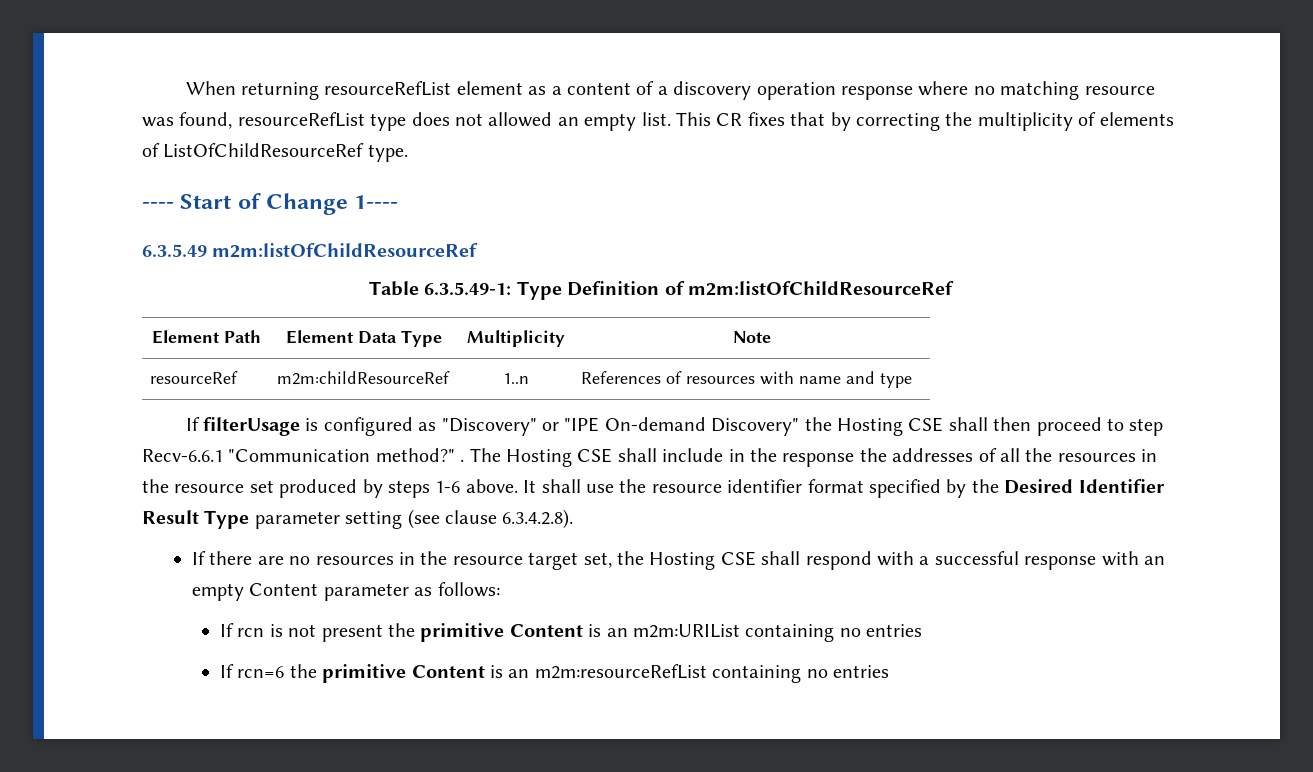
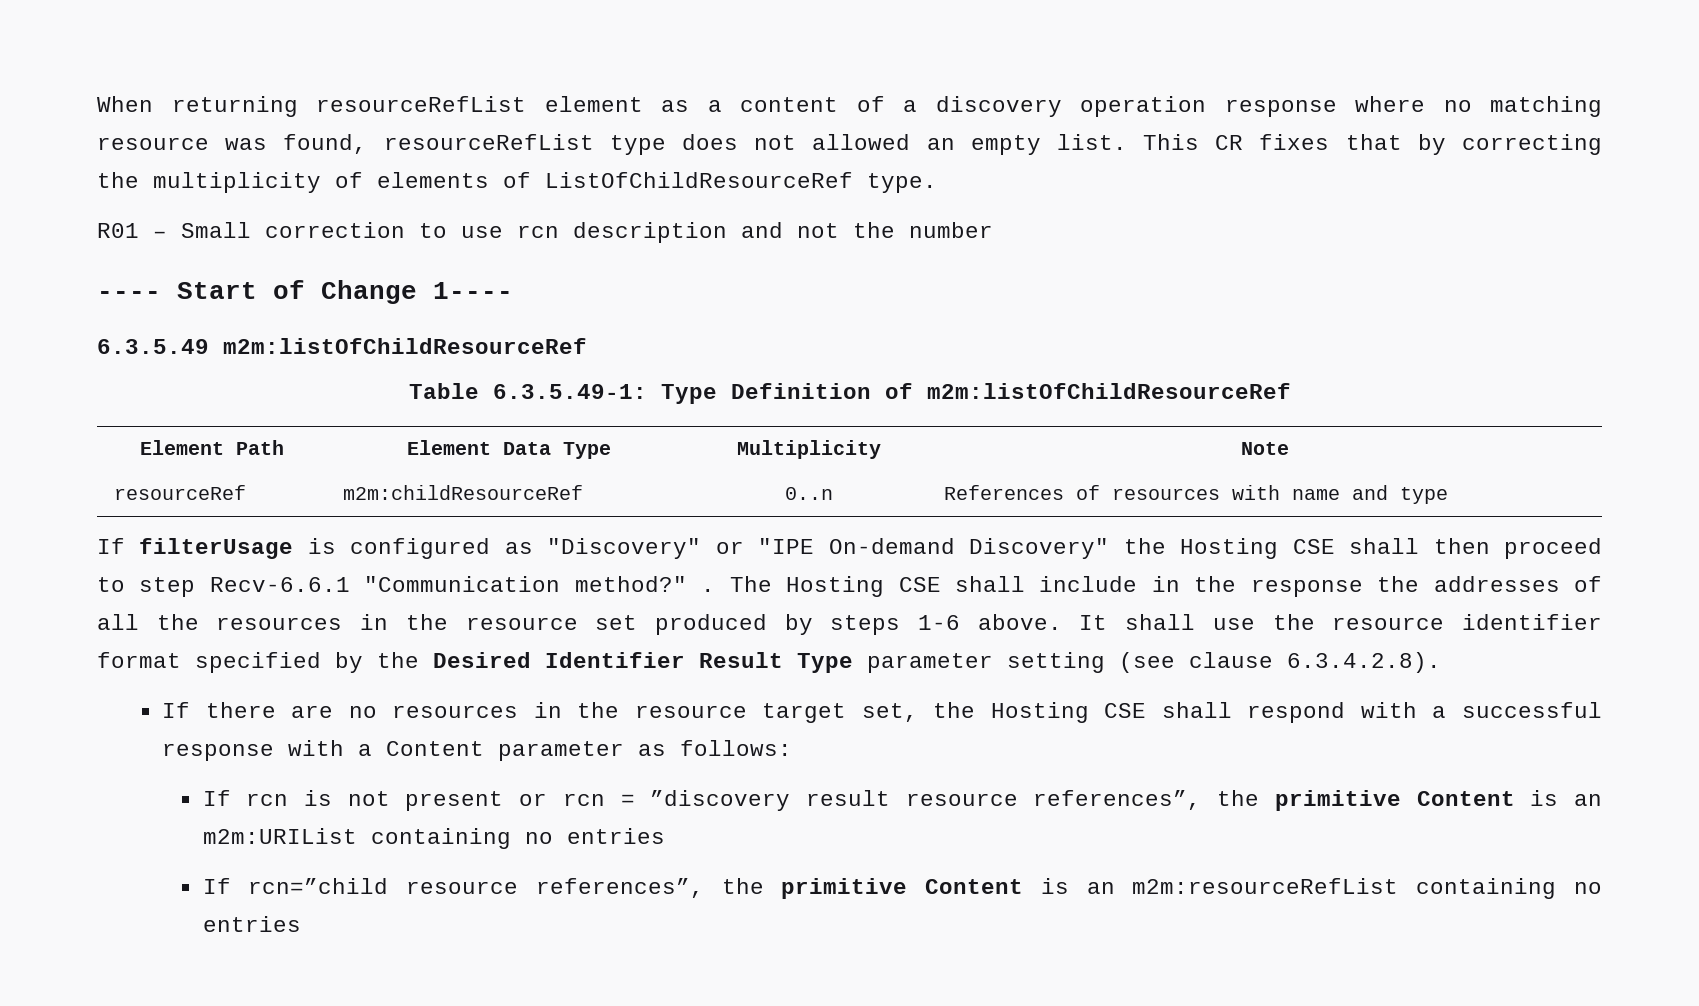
+ R01 – Small correction to use rcn description and not the number
- resourceRef | m2m:childResourceRef | 1..n | References of resources with name and type
+ resourceRef | m2m:childResourceRef | 0..n | References of resources with name and type
- If there are no resources in the resource target set, the Hosting CSE shall respond with a successful response with an empty Content parameter as follows:
+ If there are no resources in the resource target set, the Hosting CSE shall respond with a successful response with a Content parameter as follows:
- If rcn is not present the primitive Content is an m2m:URIList containing no entries
+ If rcn is not present or rcn = ”discovery result resource references”, the primitive Content is an m2m:URIList containing no entries
- If rcn=6 the primitive Content is an m2m:resourceRefList containing no entries
+ If rcn=”child resource references”, the primitive Content is an m2m:resourceRefList containing no entries

